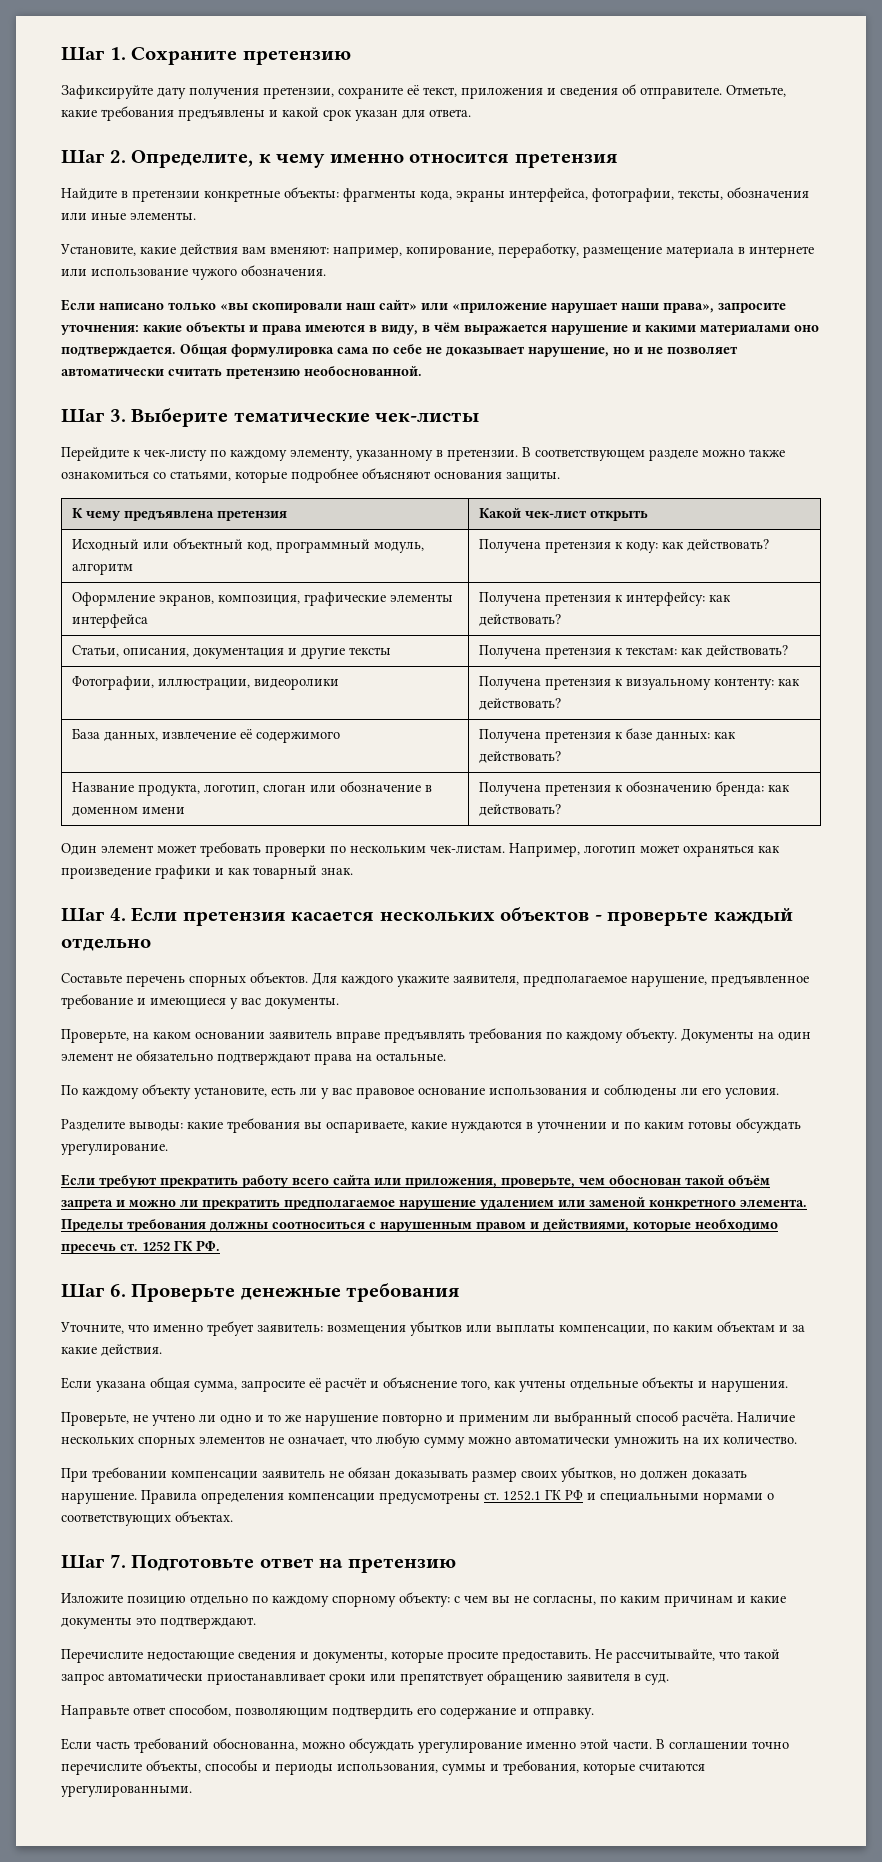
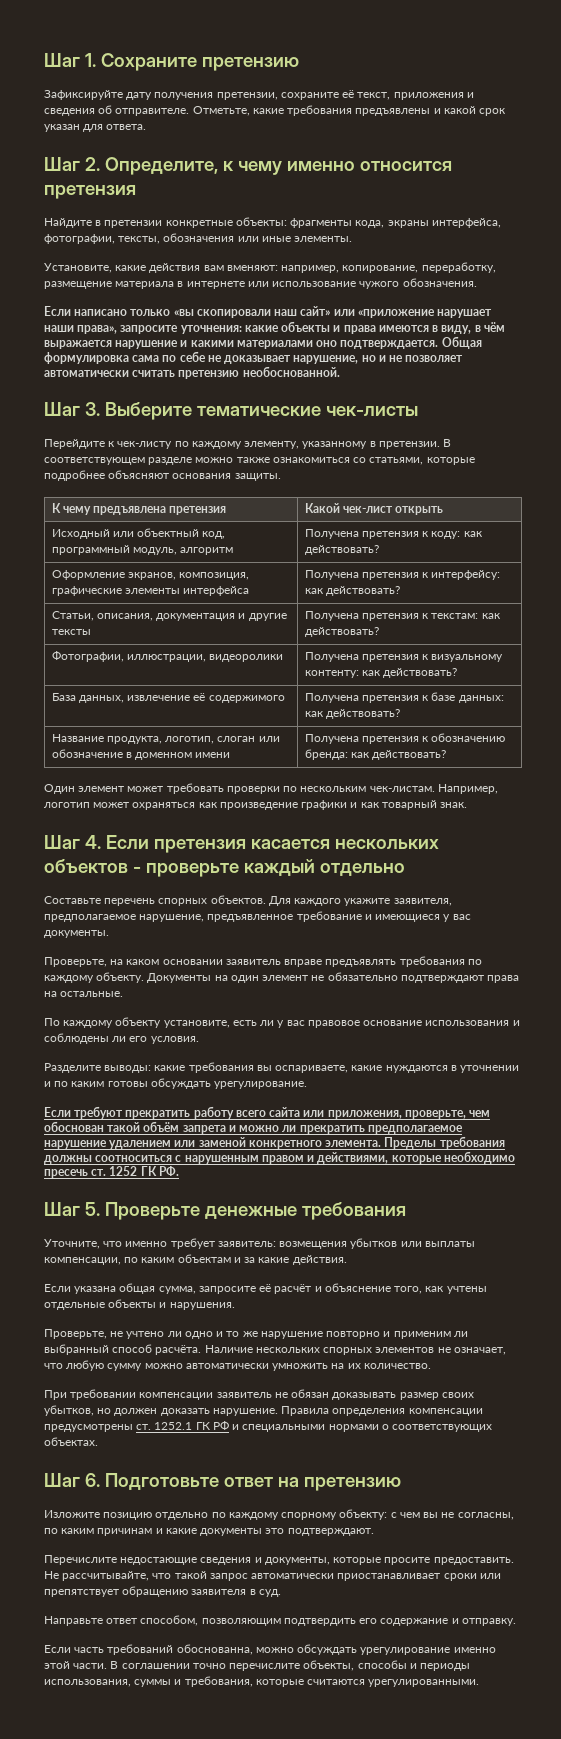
- Шаг 6. Проверьте денежные требования
+ Шаг 5. Проверьте денежные требования
- Шаг 7. Подготовьте ответ на претензию
+ Шаг 6. Подготовьте ответ на претензию

